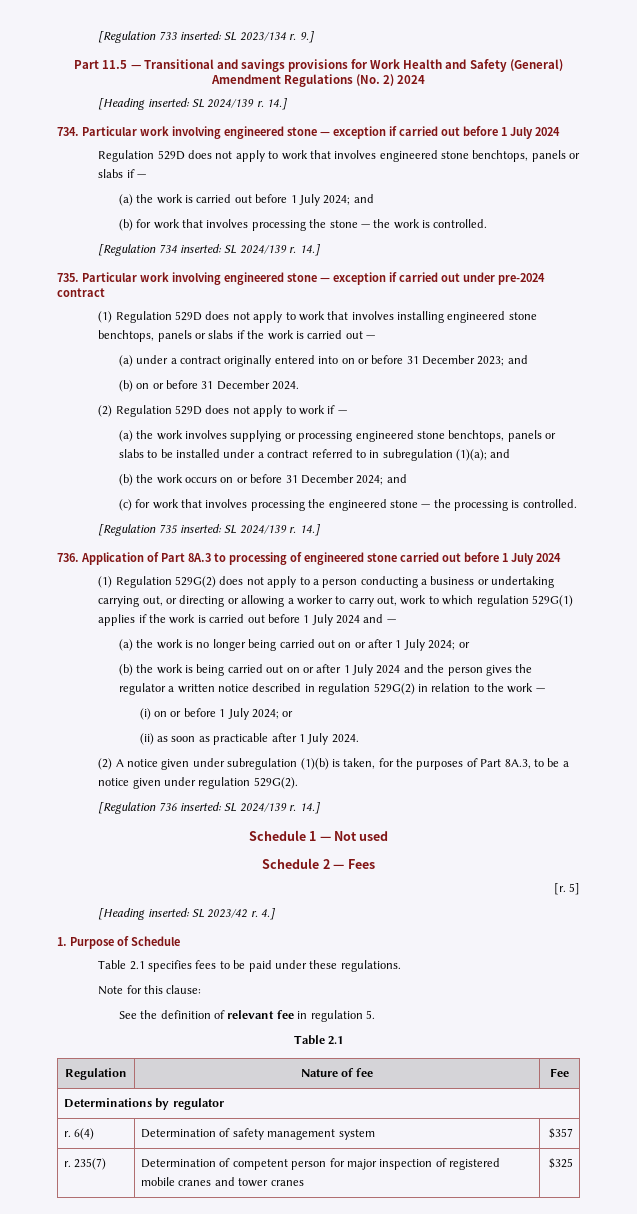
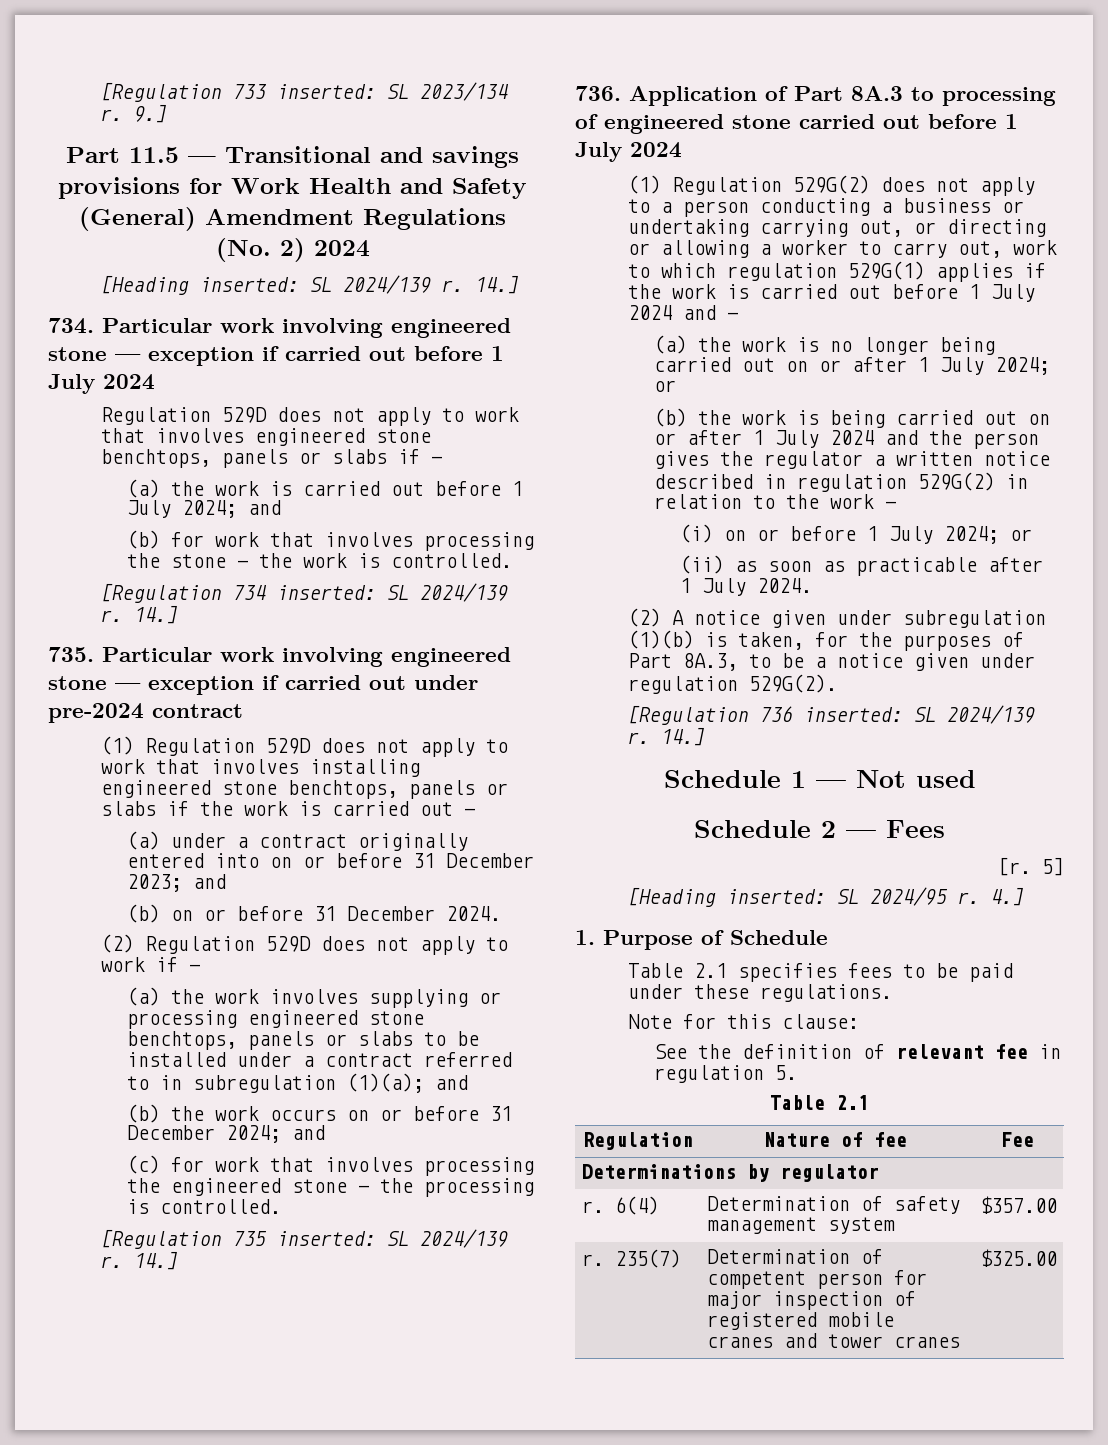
- [Heading inserted: SL 2023/42 r.
+ [Heading inserted: SL 2024/95 r.
- r. 6(4) | Determination of safety management system | $357
+ r. 6(4) | Determination of safety management system | $357.00
- r. 235(7) | Determination of competent person for major inspection of registered mobile cranes and tower cranes | $325
+ r. 235(7) | Determination of competent person for major inspection of registered mobile cranes and tower cranes | $325.00

